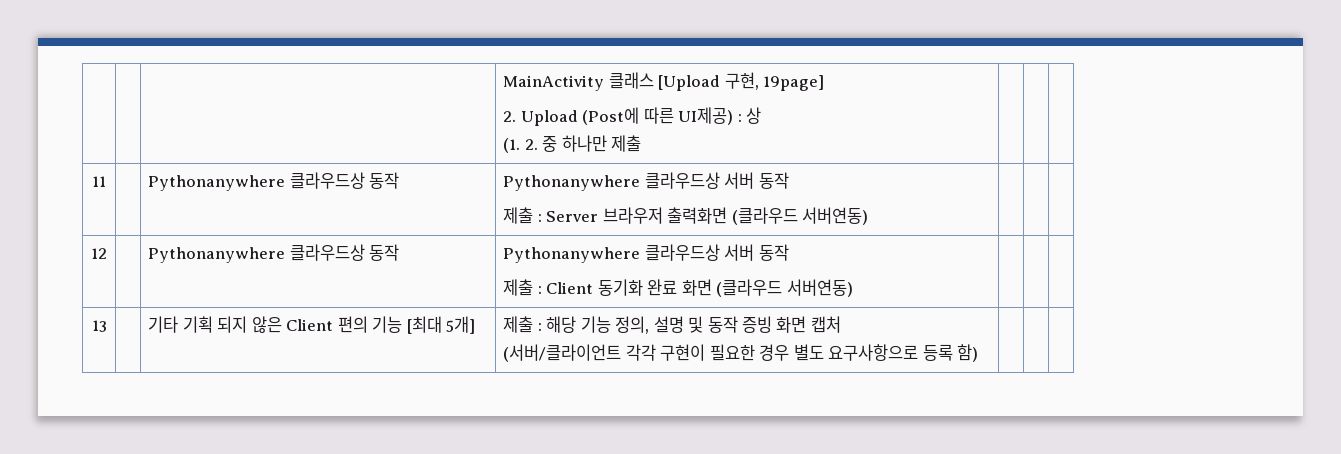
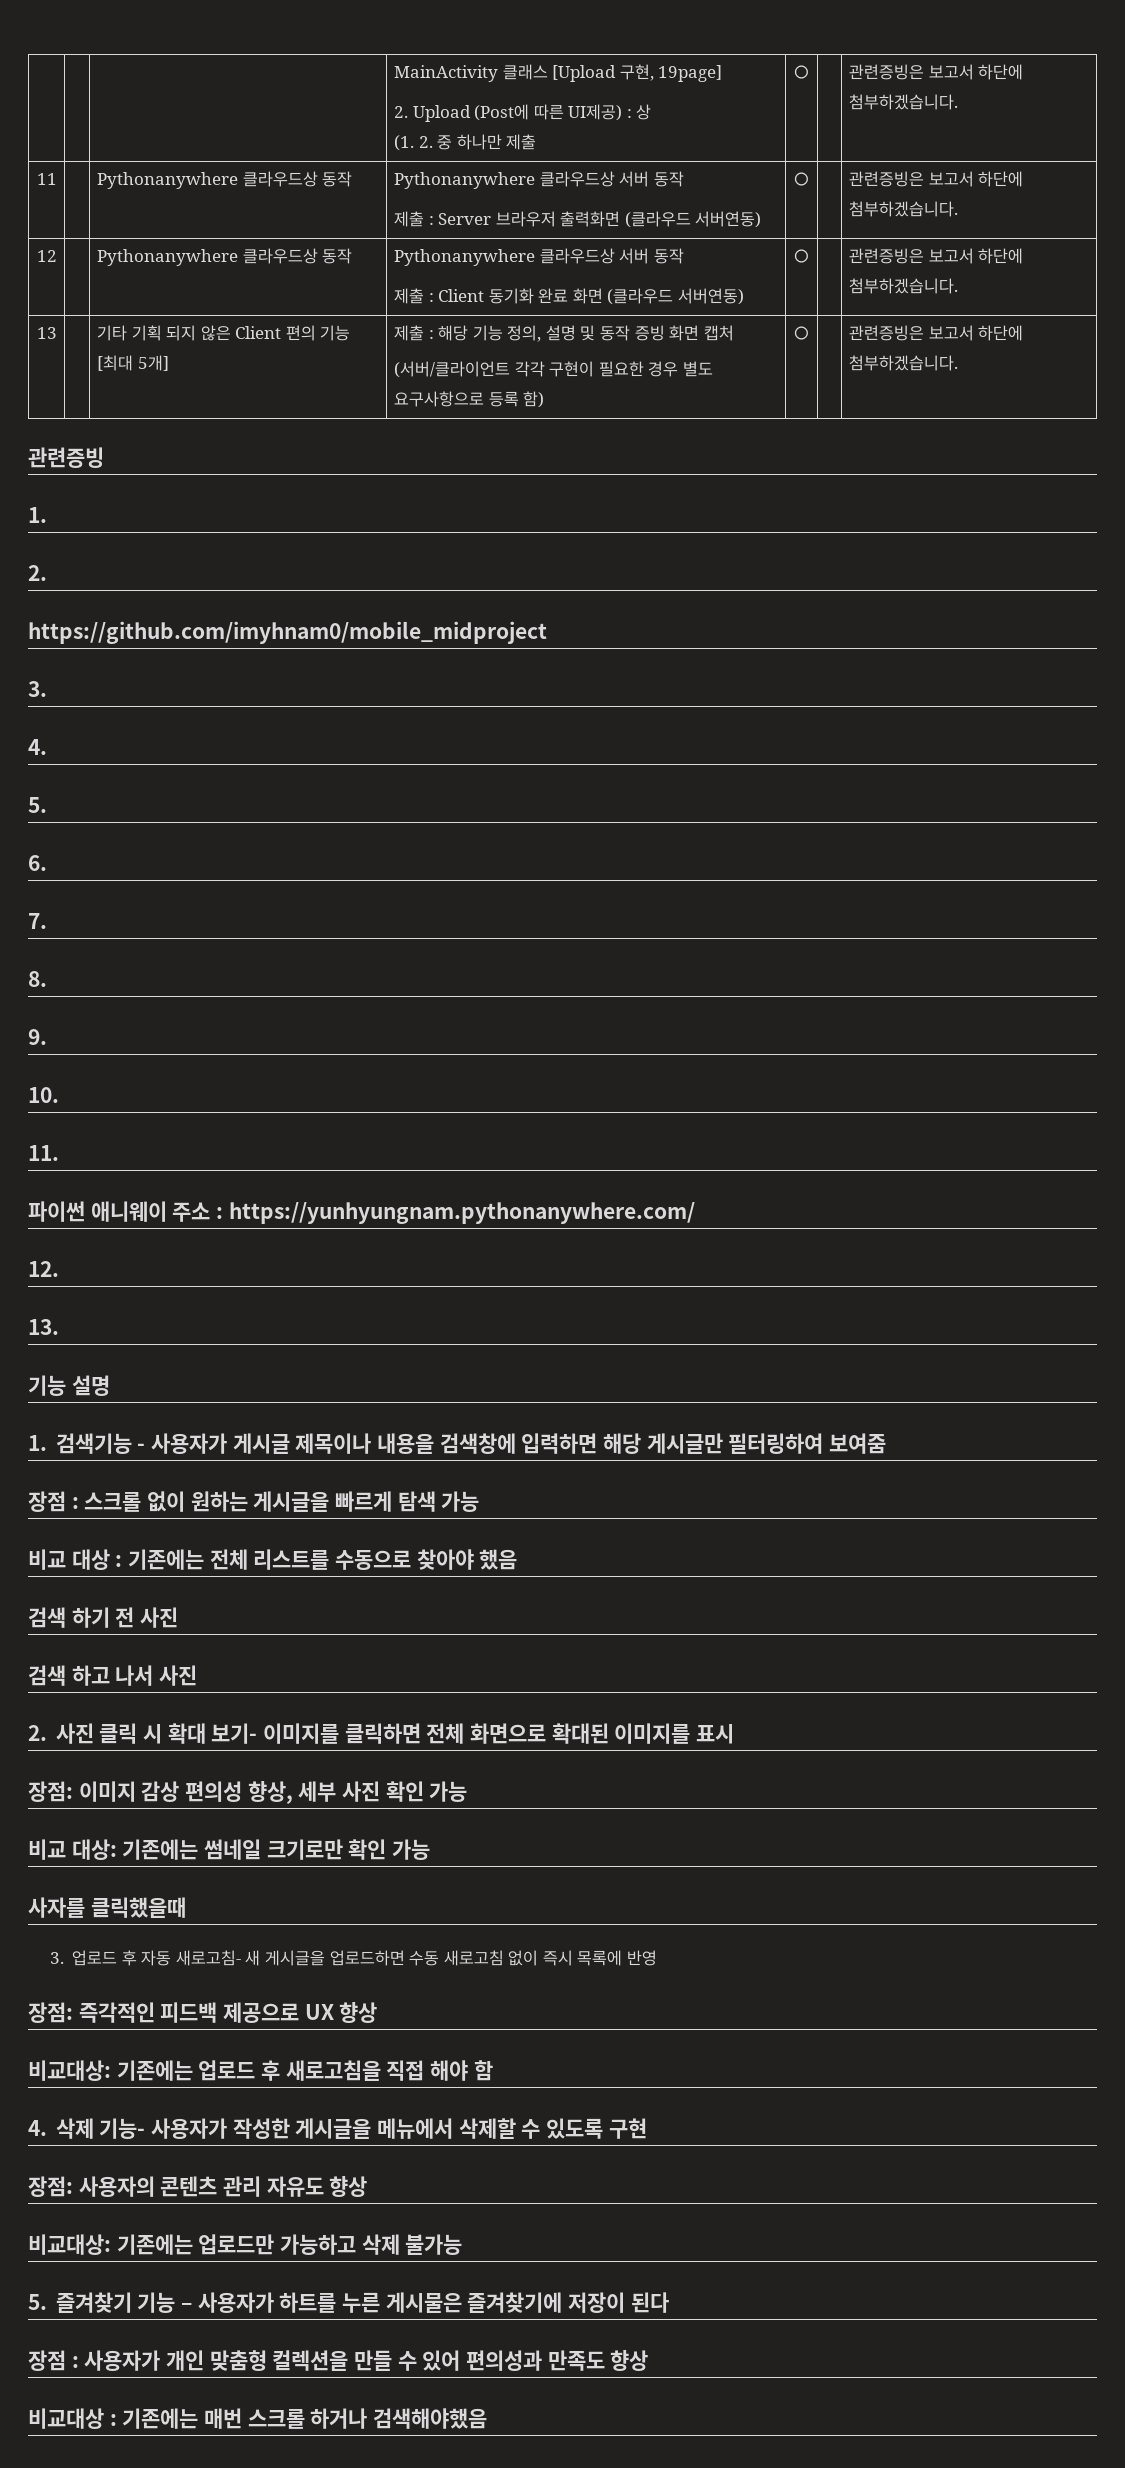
  | | | MainActivity 클래스 [Upload 구현, 19page]
  2. Upload (Post에 따른 UI제공) : 상
- (1. 2. 중 하나만 제출 | | |
+ (1. 2. 중 하나만 제출 | ○ | | 관련증빙은 보고서 하단에 첨부하겠습니다.
  11 | | Pythonanywhere 클라우드상 동작 | Pythonanywhere 클라우드상 서버 동작
- 제출 : Server 브라우저 출력화면 (클라우드 서버연동) | | |
+ 제출 : Server 브라우저 출력화면 (클라우드 서버연동) | ○ | | 관련증빙은 보고서 하단에 첨부하겠습니다.
  12 | | Pythonanywhere 클라우드상 동작 | Pythonanywhere 클라우드상 서버 동작
- 제출 : Client 동기화 완료 화면 (클라우드 서버연동) | | |
+ 제출 : Client 동기화 완료 화면 (클라우드 서버연동) | ○ | | 관련증빙은 보고서 하단에 첨부하겠습니다.
  13 | | 기타 기획 되지 않은 Client 편의 기능 [최대 5개] | 제출 : 해당 기능 정의, 설명 및 동작 증빙 화면 캡처
- (서버/클라이언트 각각 구현이 필요한 경우 별도 요구사항으로 등록 함) | | |
+ (서버/클라이언트 각각 구현이 필요한 경우 별도 요구사항으로 등록 함) | ○ | | 관련증빙은 보고서 하단에 첨부하겠습니다.
+ 관련증빙
+ 1.
+ 2.
+ https://github.com/imyhnam0/mobile_midproject
+ 3.
+ 4.
+ 5.
+ 6.
+ 7.
+ 8.
+ 9.
+ 10.
+ 11.
+ 파이썬 애니웨이 주소 : https://yunhyungnam.pythonanywhere.com/
+ 12.
+ 13.
+ 기능 설명
+ 1. 검색기능 - 사용자가 게시글 제목이나 내용을 검색창에 입력하면 해당 게시글만 필터링하여 보여줌
+ 장점 : 스크롤 없이 원하는 게시글을 빠르게 탐색 가능
+ 비교 대상 : 기존에는 전체 리스트를 수동으로 찾아야 했음
+ 검색 하기 전 사진
+ 검색 하고 나서 사진
+ 2. 사진 클릭 시 확대 보기- 이미지를 클릭하면 전체 화면으로 확대된 이미지를 표시
+ 장점: 이미지 감상 편의성 향상, 세부 사진 확인 가능
+ 비교 대상: 기존에는 썸네일 크기로만 확인 가능
+ 사자를 클릭했을때
+ 3. 업로드 후 자동 새로고침- 새 게시글을 업로드하면 수동 새로고침 없이 즉시 목록에 반영
+ 장점: 즉각적인 피드백 제공으로 UX 향상
+ 비교대상: 기존에는 업로드 후 새로고침을 직접 해야 함
+ 4. 삭제 기능- 사용자가 작성한 게시글을 메뉴에서 삭제할 수 있도록 구현
+ 장점: 사용자의 콘텐츠 관리 자유도 향상
+ 비교대상: 기존에는 업로드만 가능하고 삭제 불가능
+ 5. 즐겨찾기 기능 – 사용자가 하트를 누른 게시물은 즐겨찾기에 저장이 된다
+ 장점 : 사용자가 개인 맞춤형 컬렉션을 만들 수 있어 편의성과 만족도 향상
+ 비교대상 : 기존에는 매번 스크롤 하거나 검색해야했음

